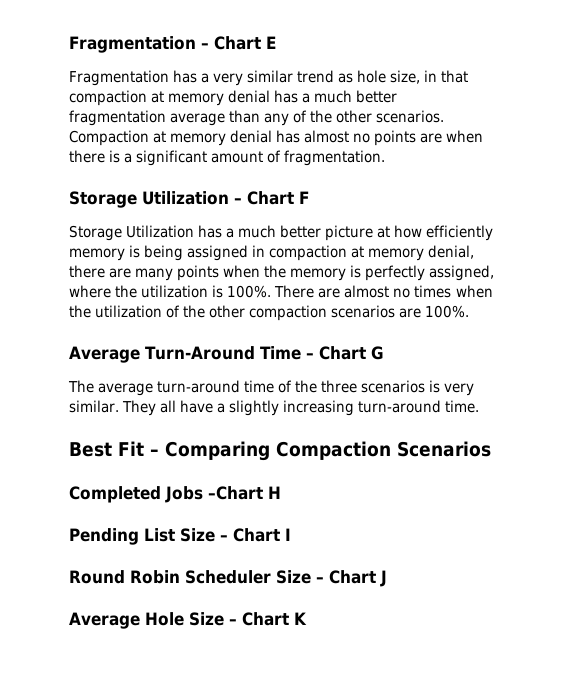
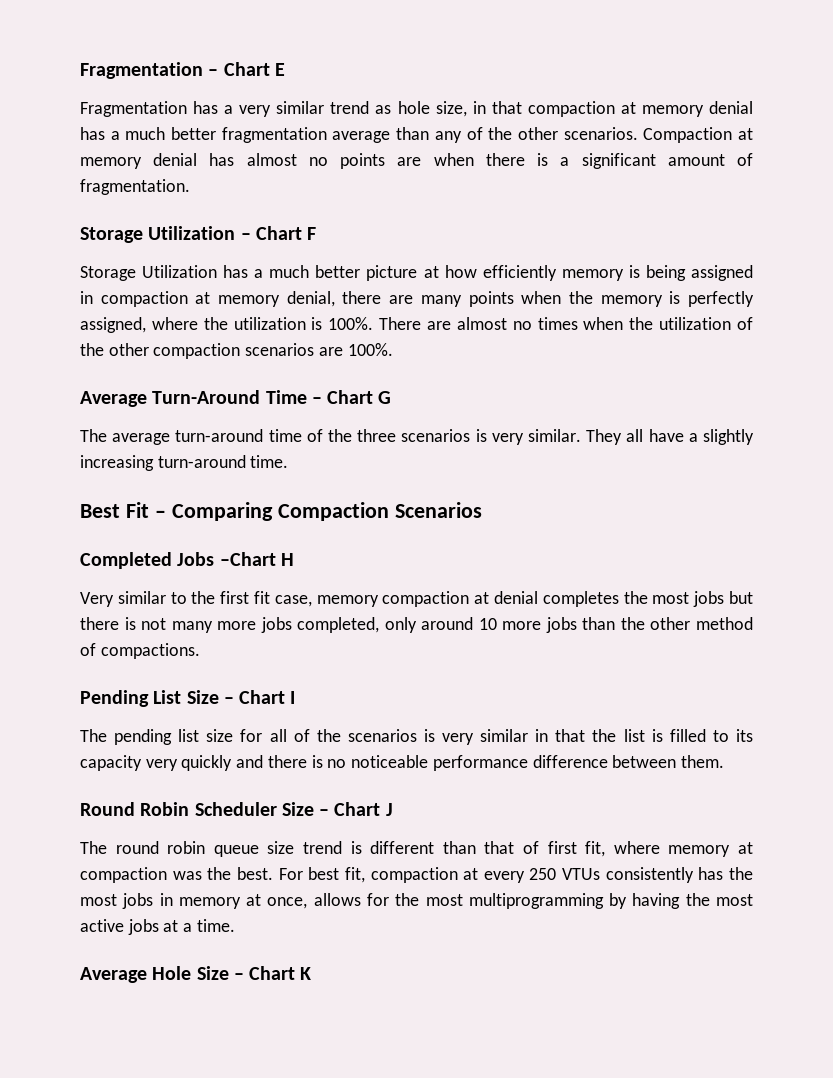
+ Very similar to the first fit case, memory compaction at denial completes the most jobs but there is not many more jobs completed, only around 10 more jobs than the other method of compactions.
+ The pending list size for all of the scenarios is very similar in that the list is filled to its capacity very quickly and there is no noticeable performance difference between them.
+ The round robin queue size trend is different than that of first fit, where memory at compaction was the best. For best fit, compaction at every 250 VTUs consistently has the most jobs in memory at once, allows for the most multiprogramming by having the most active jobs at a time.

